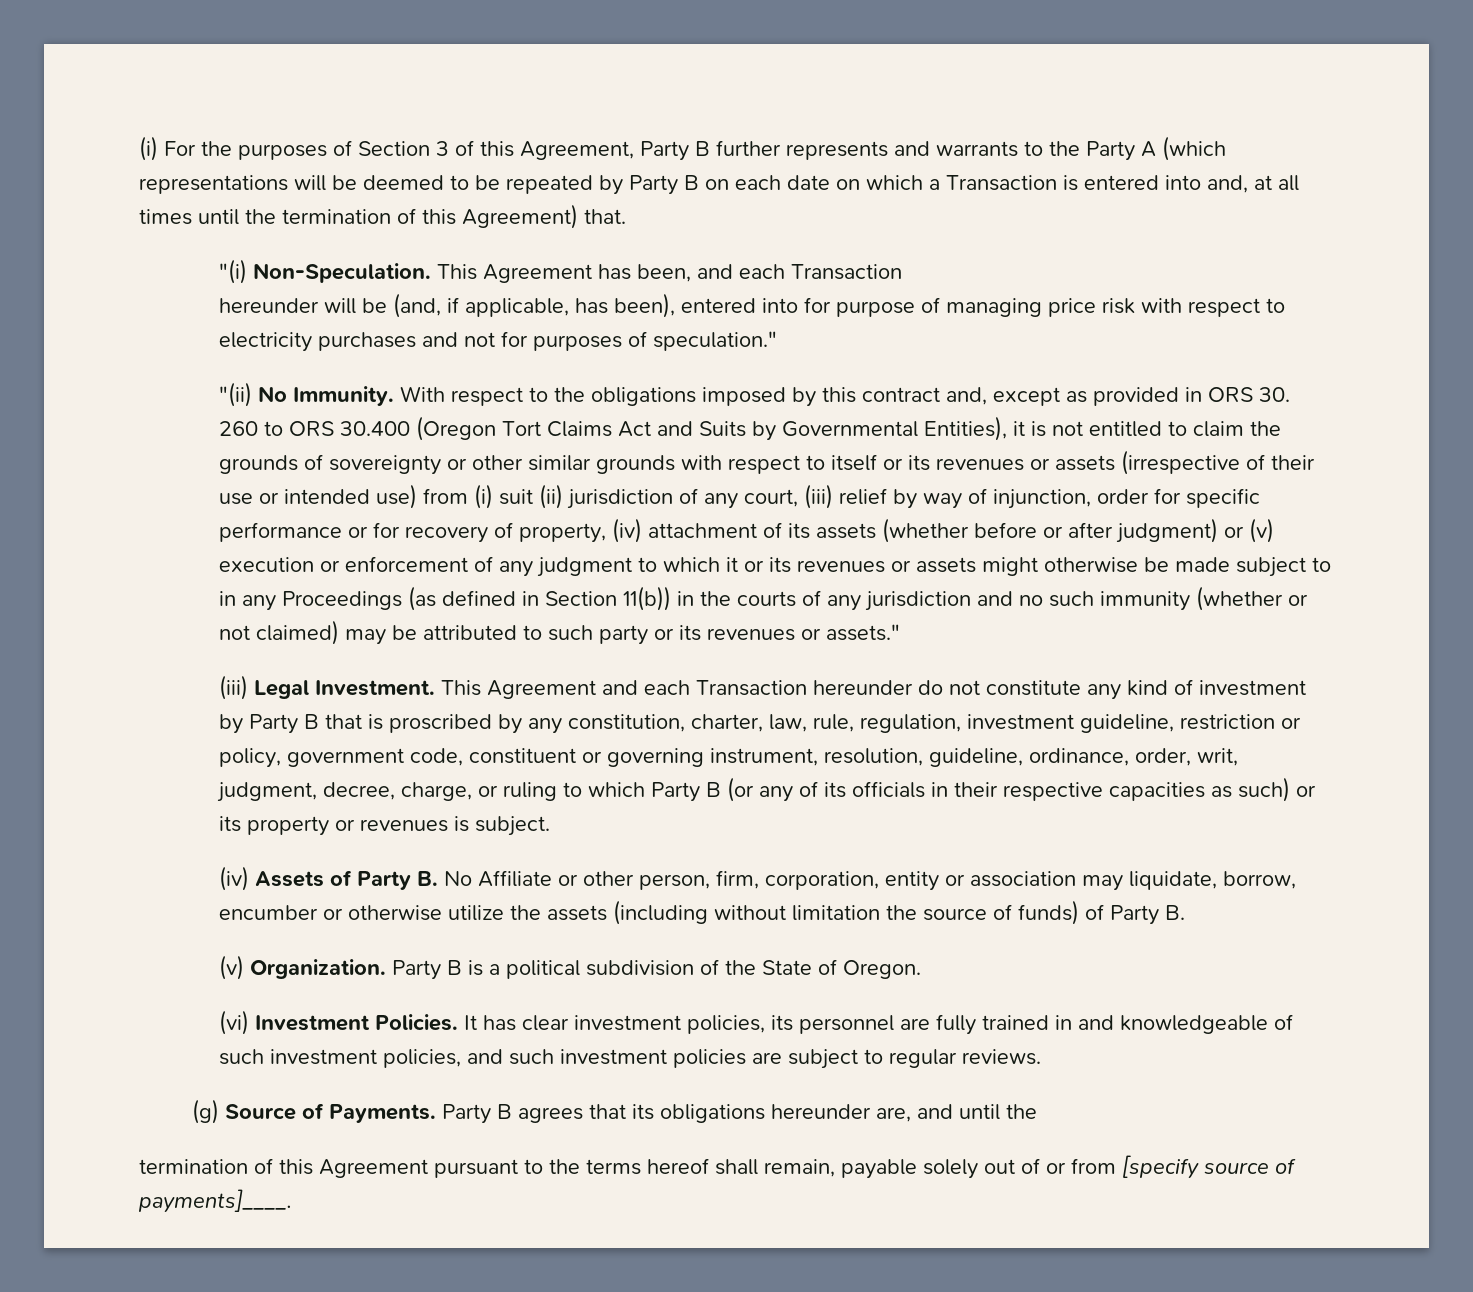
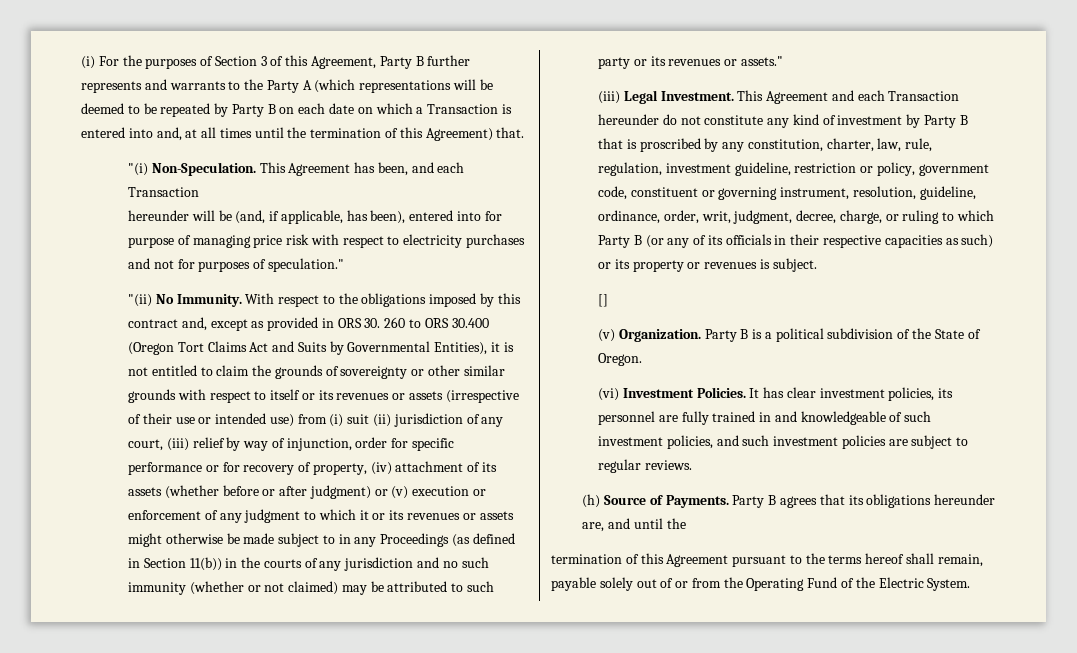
- (iv) Assets of Party B. No Affiliate or other person, firm, corporation, entity or association may liquidate, borrow, encumber or otherwise utilize the assets (including without limitation the source of funds) of Party B.
+ []
- (g) Source of Payments.
+ (h) Source of Payments.
- termination of this Agreement pursuant to the terms hereof shall remain, payable solely out of or from [specify source of payments]____.
+ termination of this Agreement pursuant to the terms hereof shall remain, payable solely out of or from the Operating Fund of the Electric System.

